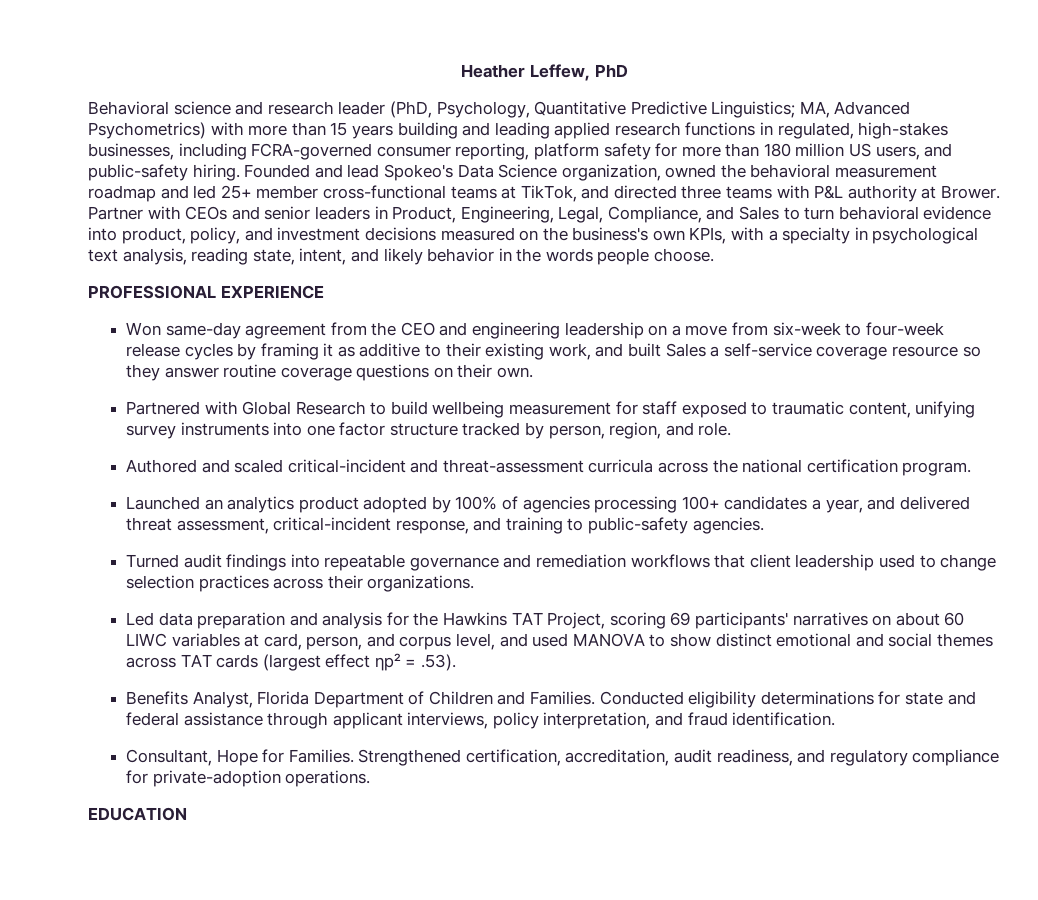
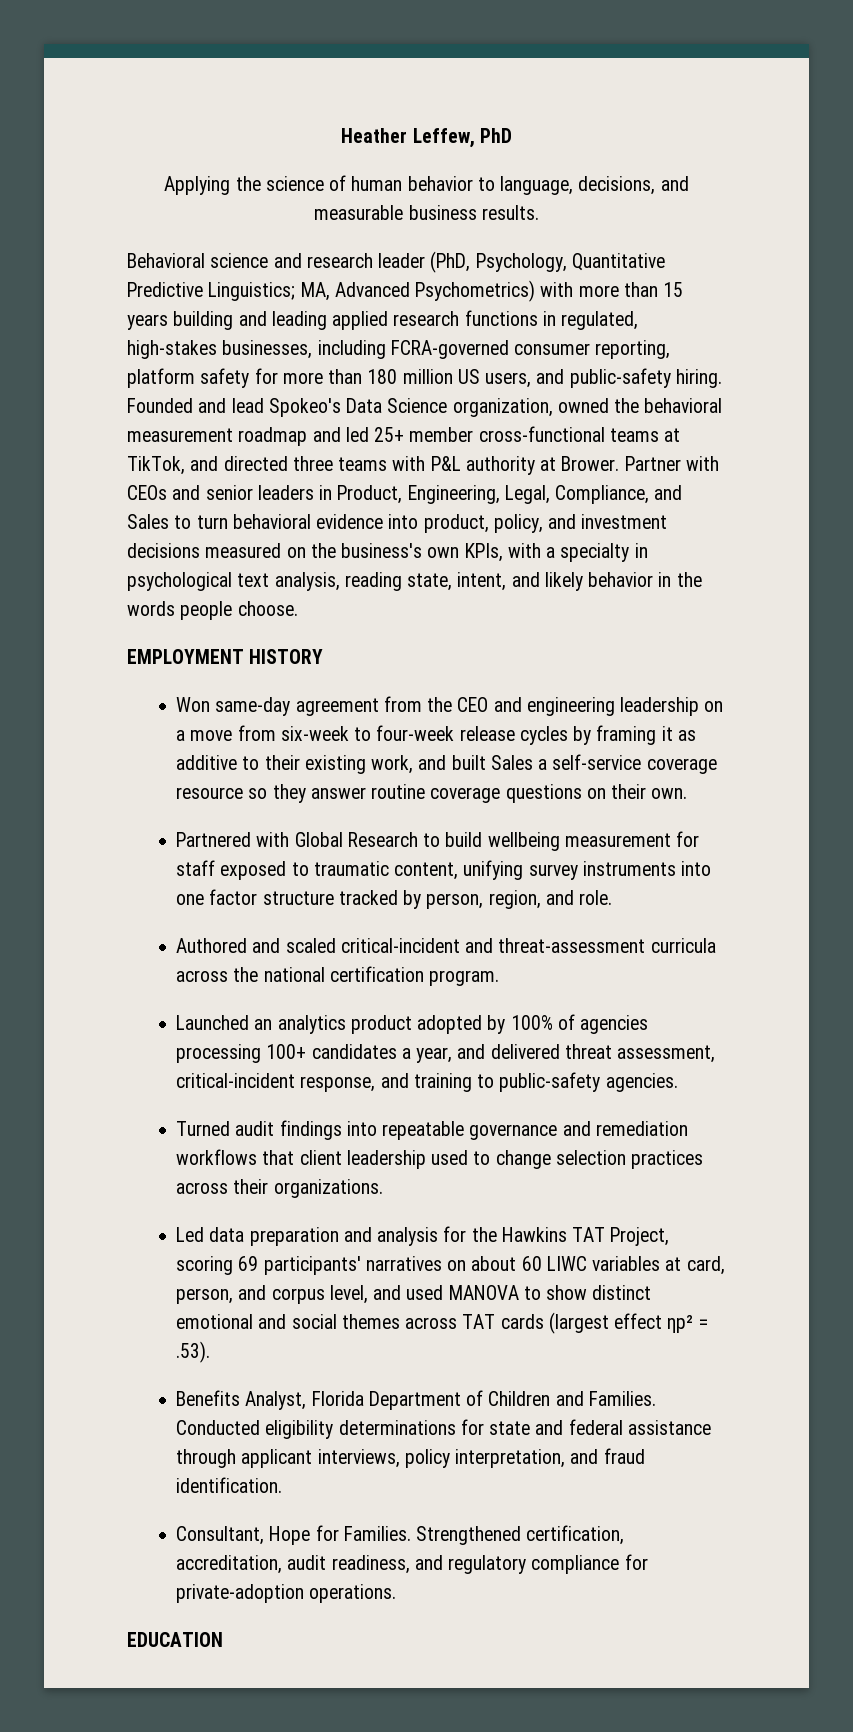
+ Applying the science of human behavior to language, decisions, and measurable business results.
- PROFESSIONAL EXPERIENCE
+ EMPLOYMENT HISTORY

